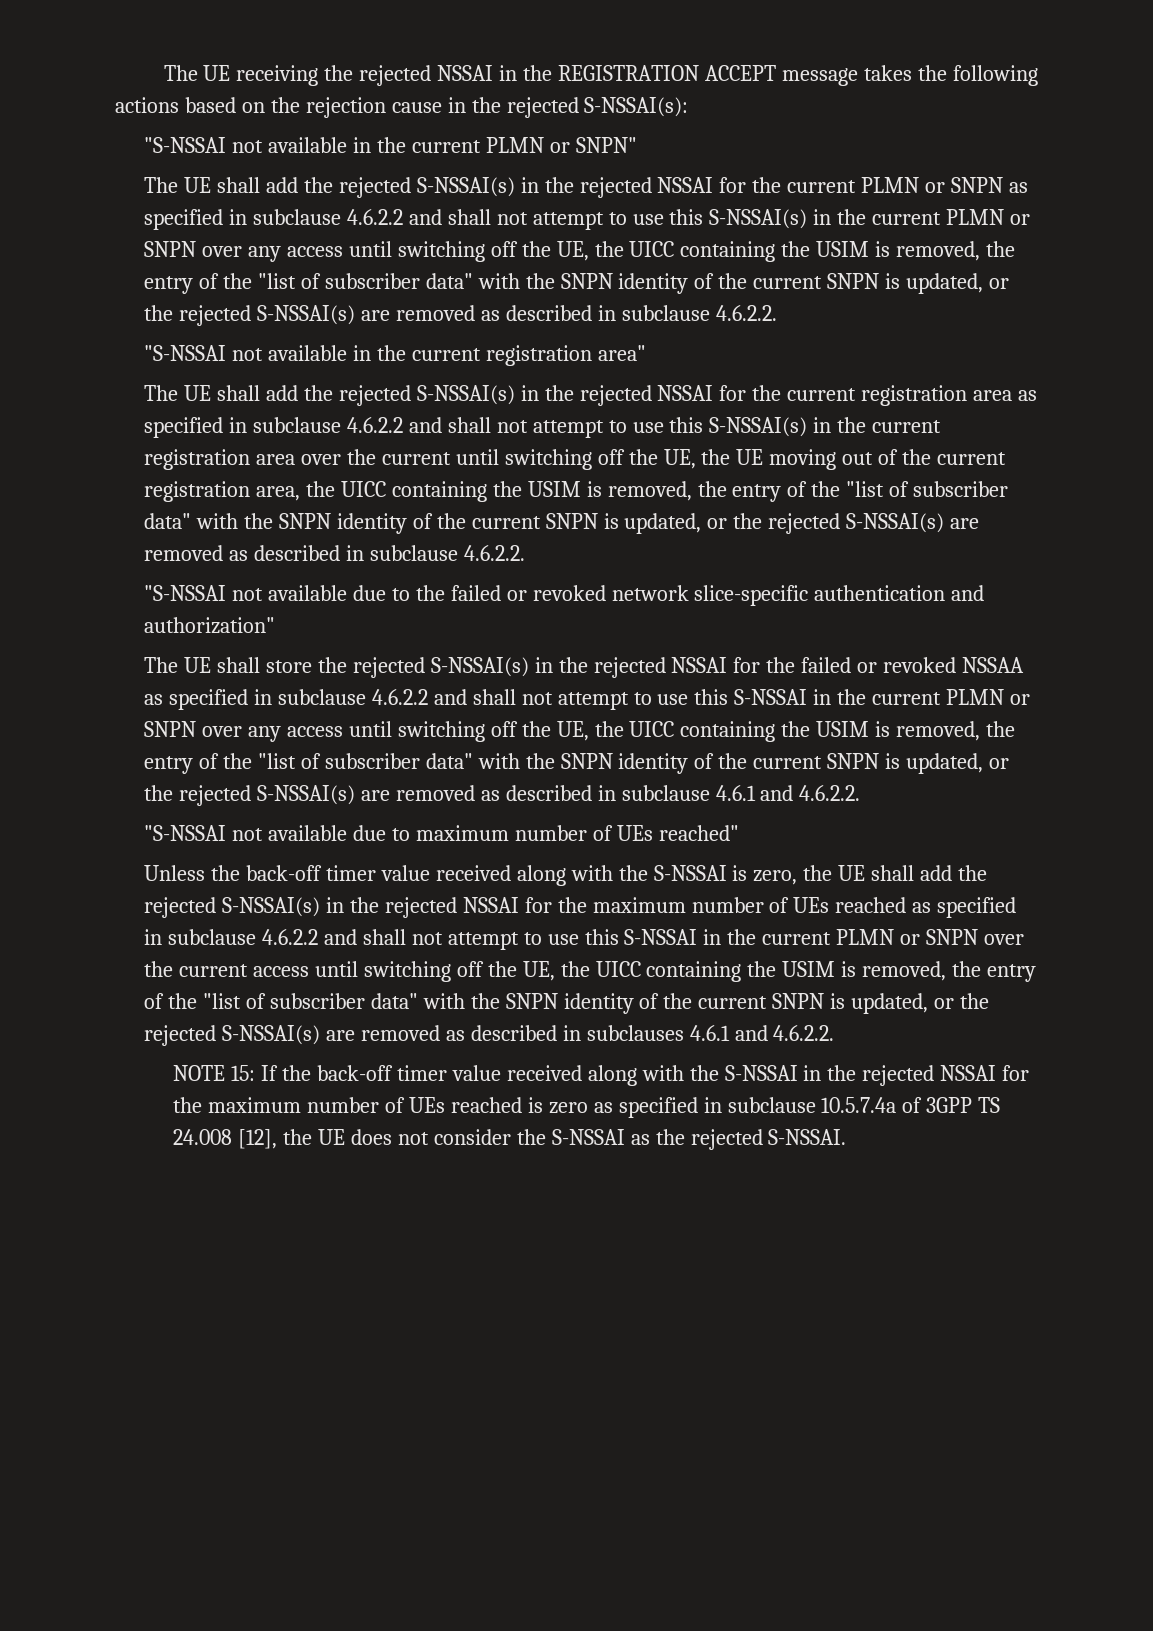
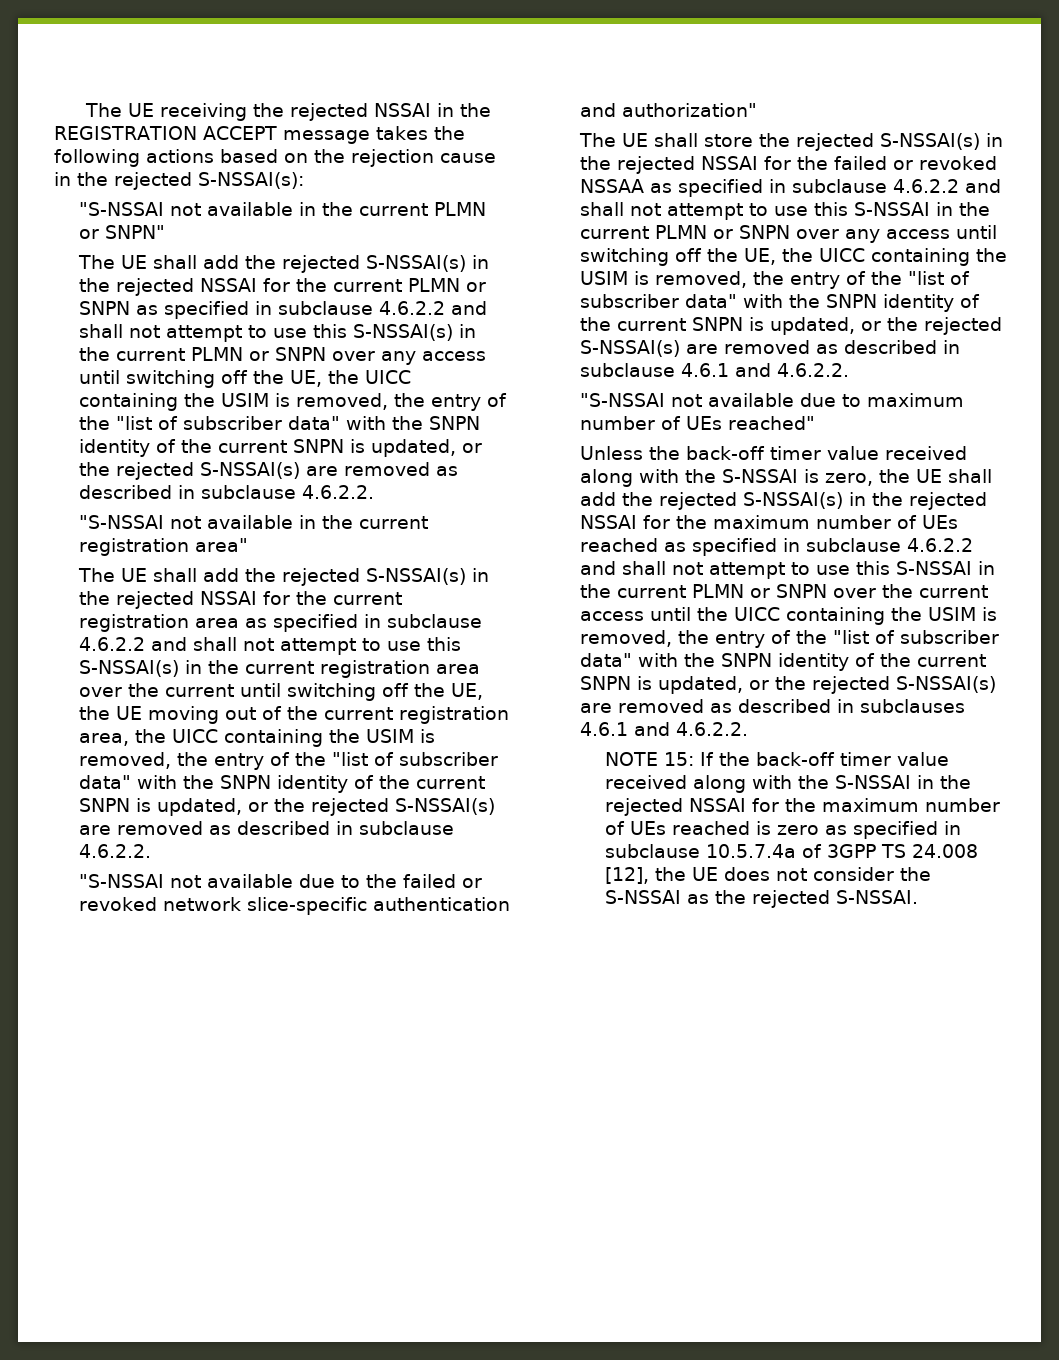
- Unless the back-off timer value received along with the S-NSSAI is zero, the UE shall add the rejected S-NSSAI(s) in the rejected NSSAI for the maximum number of UEs reached as specified in subclause 4.6.2.2 and shall not attempt to use this S-NSSAI in the current PLMN or SNPN over the current access until switching off the UE, the UICC containing the USIM is removed, the entry of the "list of subscriber data" with the SNPN identity of the current SNPN is updated, or the rejected S-NSSAI(s) are removed as described in subclauses 4.6.1 and 4.6.2.2.
+ Unless the back-off timer value received along with the S-NSSAI is zero, the UE shall add the rejected S-NSSAI(s) in the rejected NSSAI for the maximum number of UEs reached as specified in subclause 4.6.2.2 and shall not attempt to use this S-NSSAI in the current PLMN or SNPN over the current access until the UICC containing the USIM is removed, the entry of the "list of subscriber data" with the SNPN identity of the current SNPN is updated, or the rejected S-NSSAI(s) are removed as described in subclauses 4.6.1 and 4.6.2.2.

